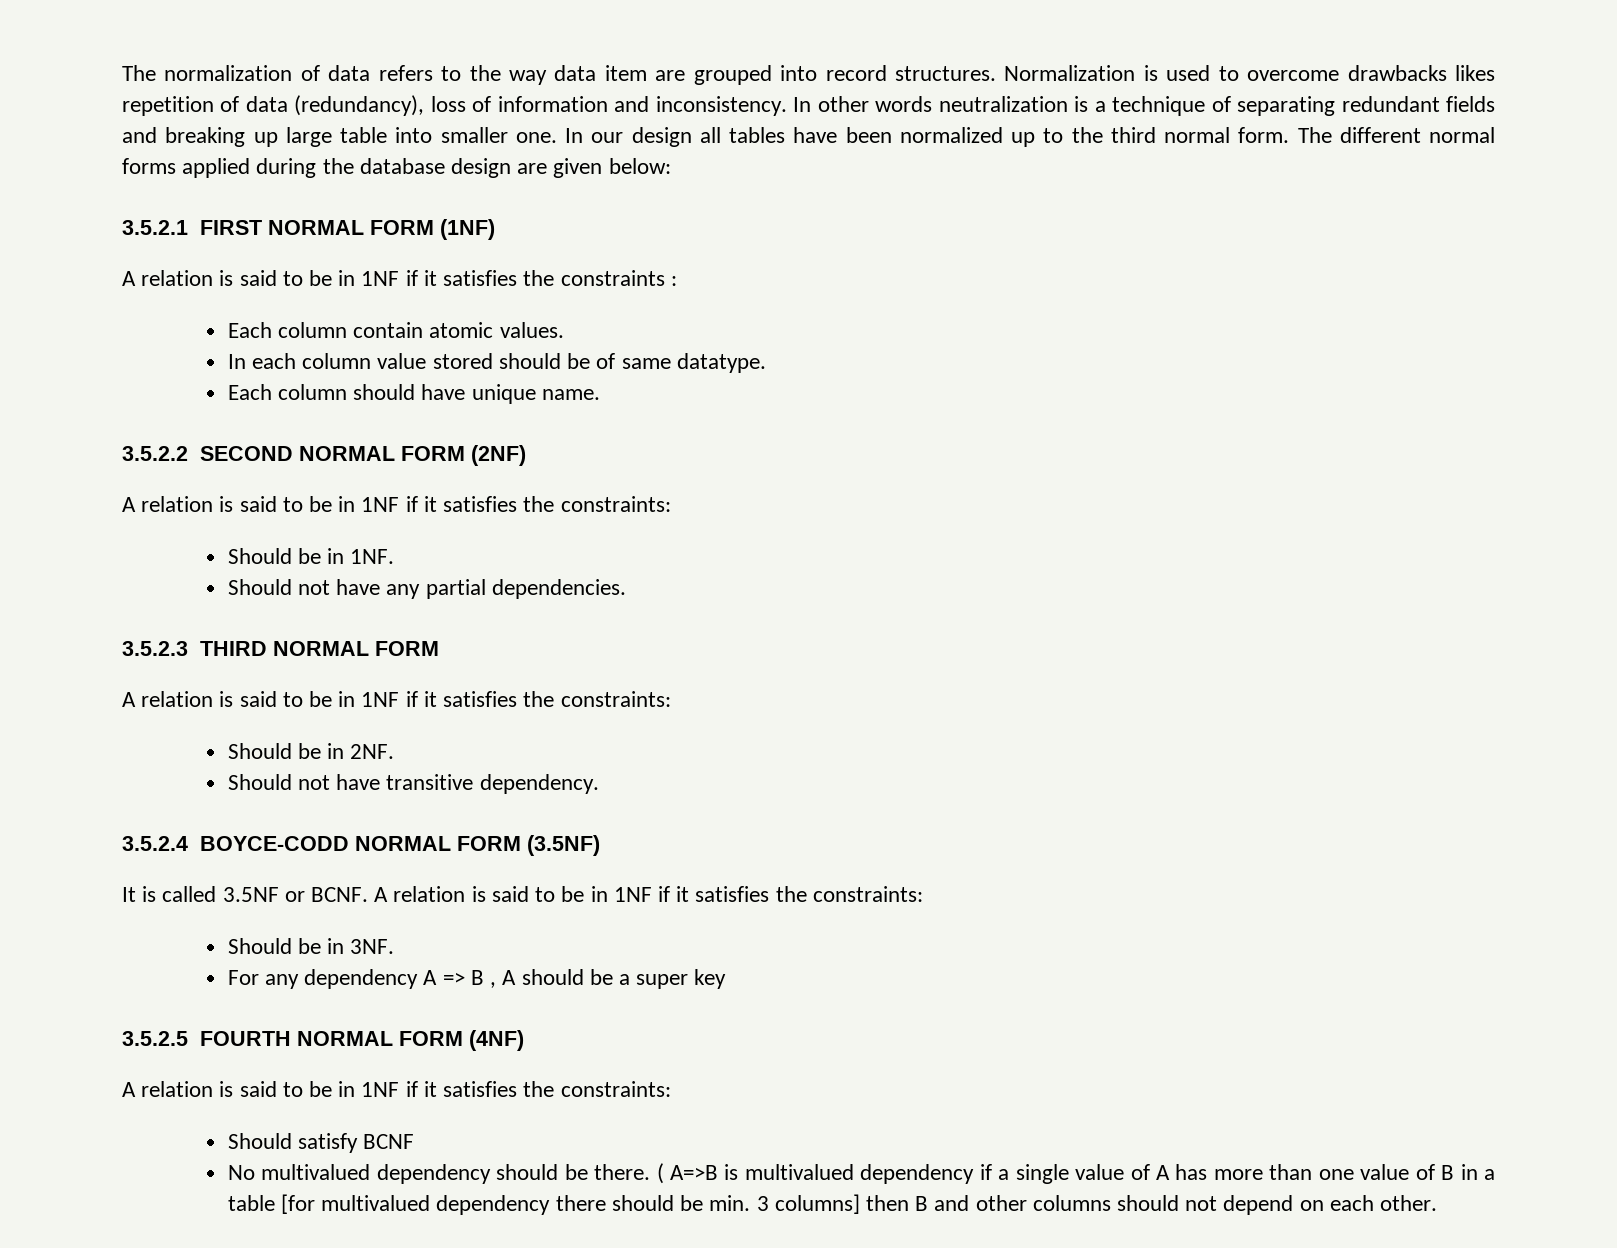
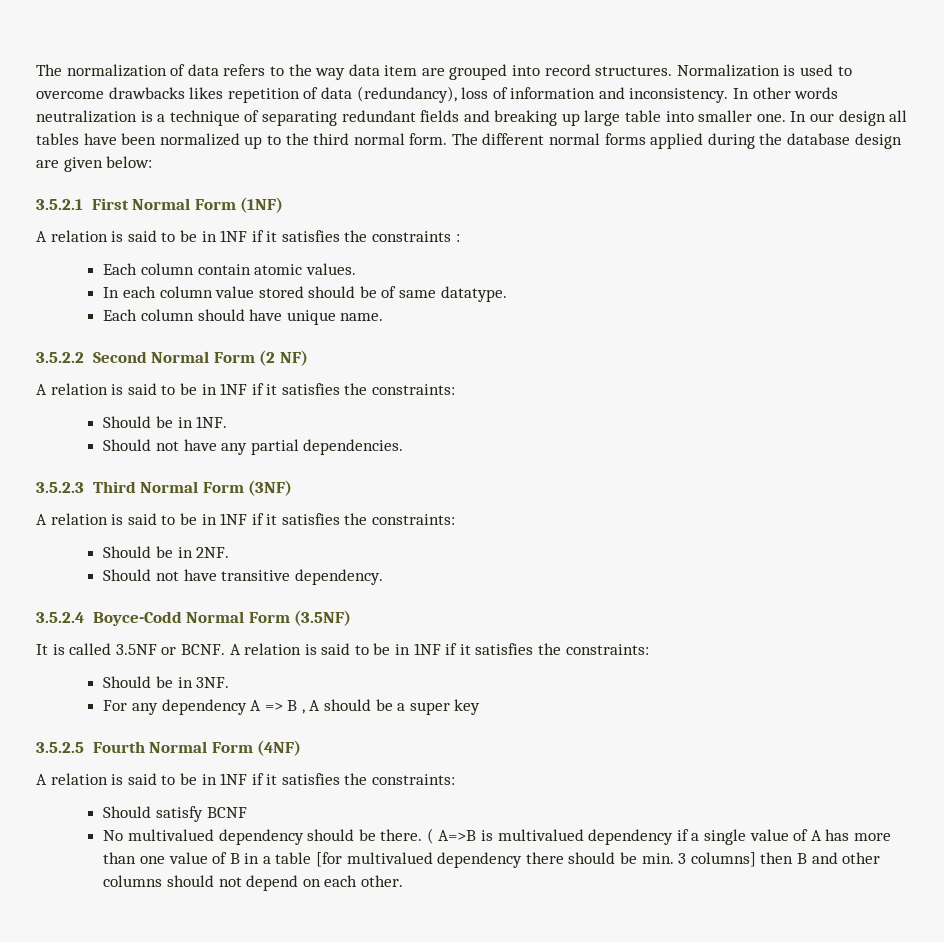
- 3.5.2.1 FIRST NORMAL FORM (1NF)
+ 3.5.2.1 First Normal Form (1NF)
- 3.5.2.2 SECOND NORMAL FORM (2NF)
+ 3.5.2.2 Second Normal Form (2 NF)
- 3.5.2.3 THIRD NORMAL FORM
+ 3.5.2.3 Third Normal Form (3NF)
- 3.5.2.4 BOYCE-CODD NORMAL FORM (3.5NF)
+ 3.5.2.4 Boyce-Codd Normal Form (3.5NF)
- 3.5.2.5 FOURTH NORMAL FORM (4NF)
+ 3.5.2.5 Fourth Normal Form (4NF)

